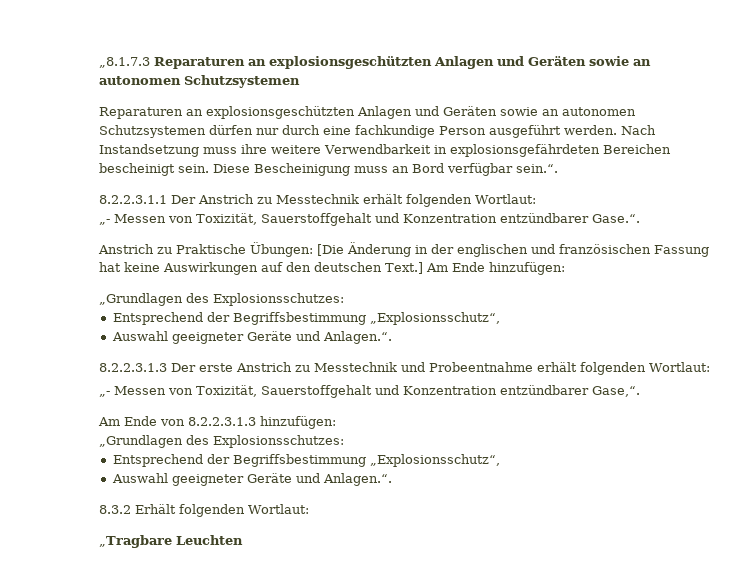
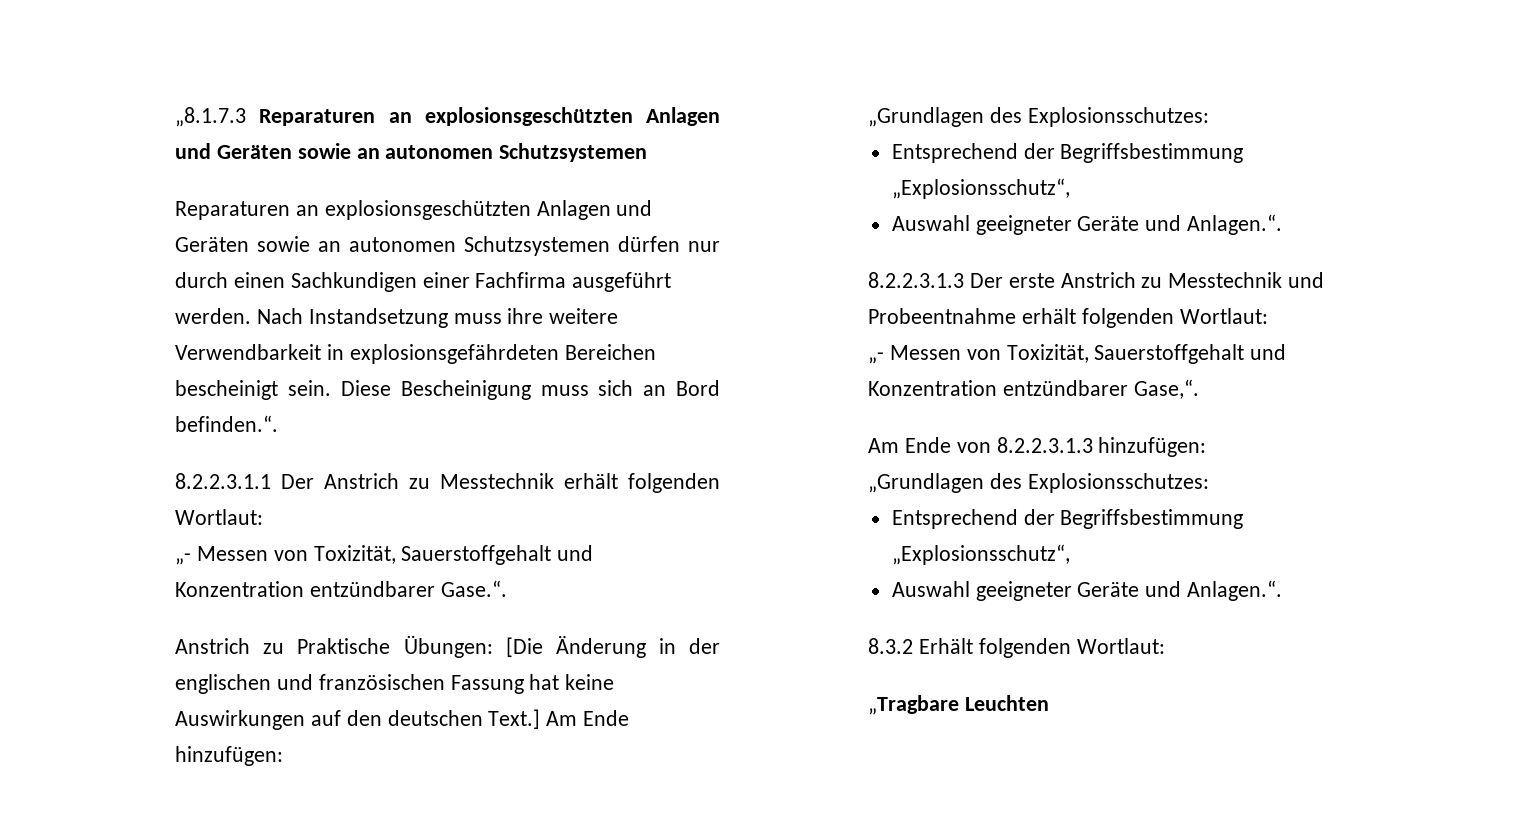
- Reparaturen an explosionsgeschützten Anlagen und Geräten sowie an autonomen Schutzsystemen dürfen nur durch eine fachkundige Person ausgeführt werden.
+ Reparaturen an explosionsgeschützten Anlagen und Geräten sowie an autonomen Schutzsystemen dürfen nur durch einen Sachkundigen einer Fachfirma ausgeführt werden.
- Diese Bescheinigung muss an Bord verfügbar sein.“.
+ Diese Bescheinigung muss sich an Bord befinden.“.

